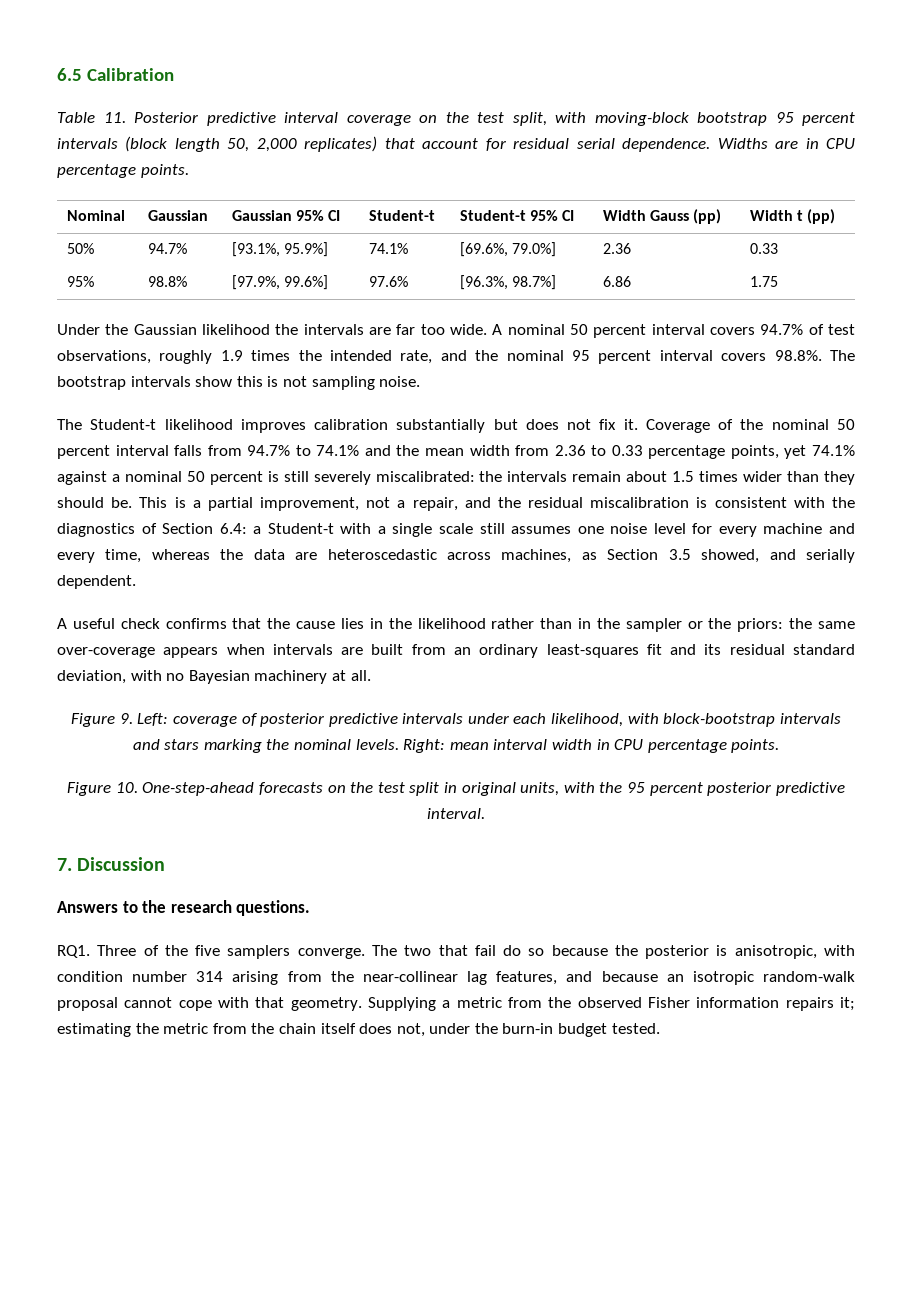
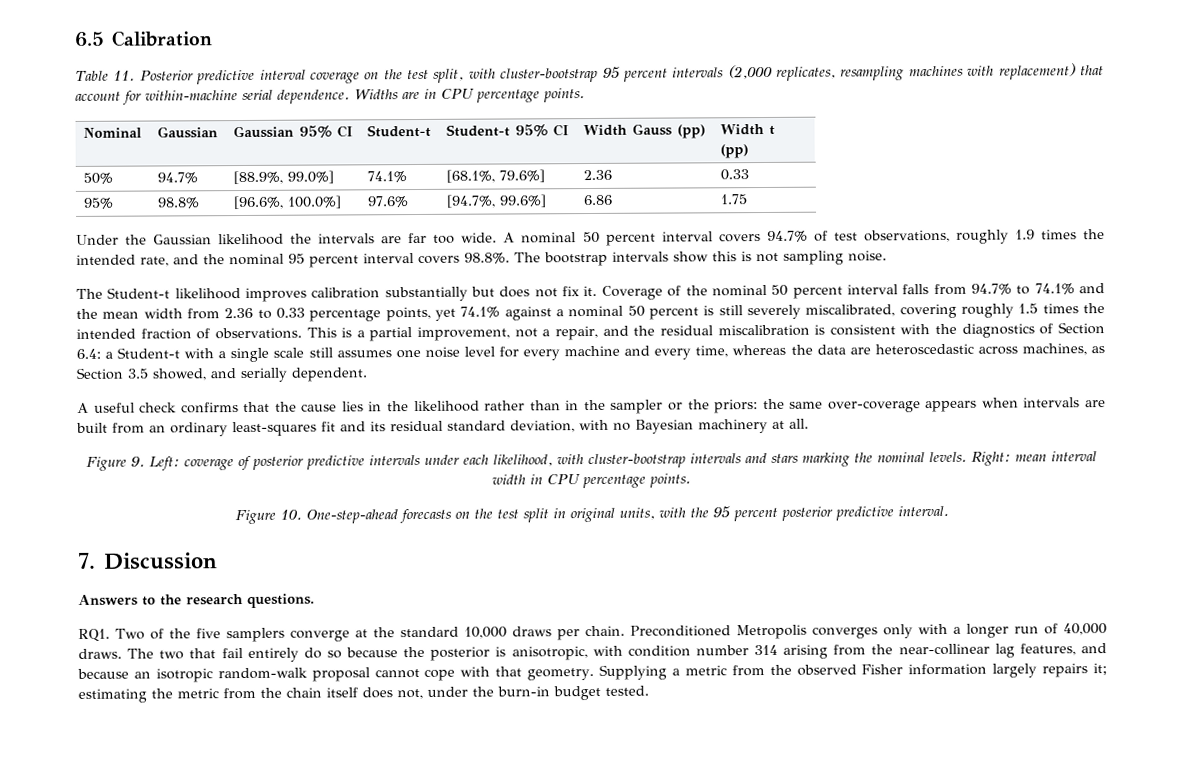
- Table 11. Posterior predictive interval coverage on the test split, with moving-block bootstrap 95 percent intervals (block length 50, 2,000 replicates) that account for residual serial dependence.
+ Table 11. Posterior predictive interval coverage on the test split, with cluster-bootstrap 95 percent intervals (2,000 replicates, resampling machines with replacement) that account for within-machine serial dependence.
- 50% | 94.7% | [93.1%, 95.9%] | 74.1% | [69.6%, 79.0%] | 2.36 | 0.33
+ 50% | 94.7% | [88.9%, 99.0%] | 74.1% | [68.1%, 79.6%] | 2.36 | 0.33
- 95% | 98.8% | [97.9%, 99.6%] | 97.6% | [96.3%, 98.7%] | 6.86 | 1.75
+ 95% | 98.8% | [96.6%, 100.0%] | 97.6% | [94.7%, 99.6%] | 6.86 | 1.75
- Coverage of the nominal 50 percent interval falls from 94.7% to 74.1% and the mean width from 2.36 to 0.33 percentage points, yet 74.1% against a nominal 50 percent is still severely miscalibrated: the intervals remain about 1.5 times wider than they should be.
+ Coverage of the nominal 50 percent interval falls from 94.7% to 74.1% and the mean width from 2.36 to 0.33 percentage points, yet 74.1% against a nominal 50 percent is still severely miscalibrated, covering roughly 1.5 times the intended fraction of observations.
- Figure 9. Left: coverage of posterior predictive intervals under each likelihood, with block-bootstrap intervals and stars marking the nominal levels.
+ Figure 9. Left: coverage of posterior predictive intervals under each likelihood, with cluster-bootstrap intervals and stars marking the nominal levels.
- RQ1. Three of the five samplers converge.
+ RQ1. Two of the five samplers converge at the standard 10,000 draws per chain. Preconditioned Metropolis converges only with a longer run of 40,000 draws.
- The two that fail do so because the posterior is anisotropic, with condition number 314 arising from the near-collinear lag features, and because an isotropic random-walk proposal cannot cope with that geometry.
+ The two that fail entirely do so because the posterior is anisotropic, with condition number 314 arising from the near-collinear lag features, and because an isotropic random-walk proposal cannot cope with that geometry.
- Supplying a metric from the observed Fisher information repairs it; estimating the metric from the chain itself does not, under the burn-in budget tested.
+ Supplying a metric from the observed Fisher information largely repairs it; estimating the metric from the chain itself does not, under the burn-in budget tested.

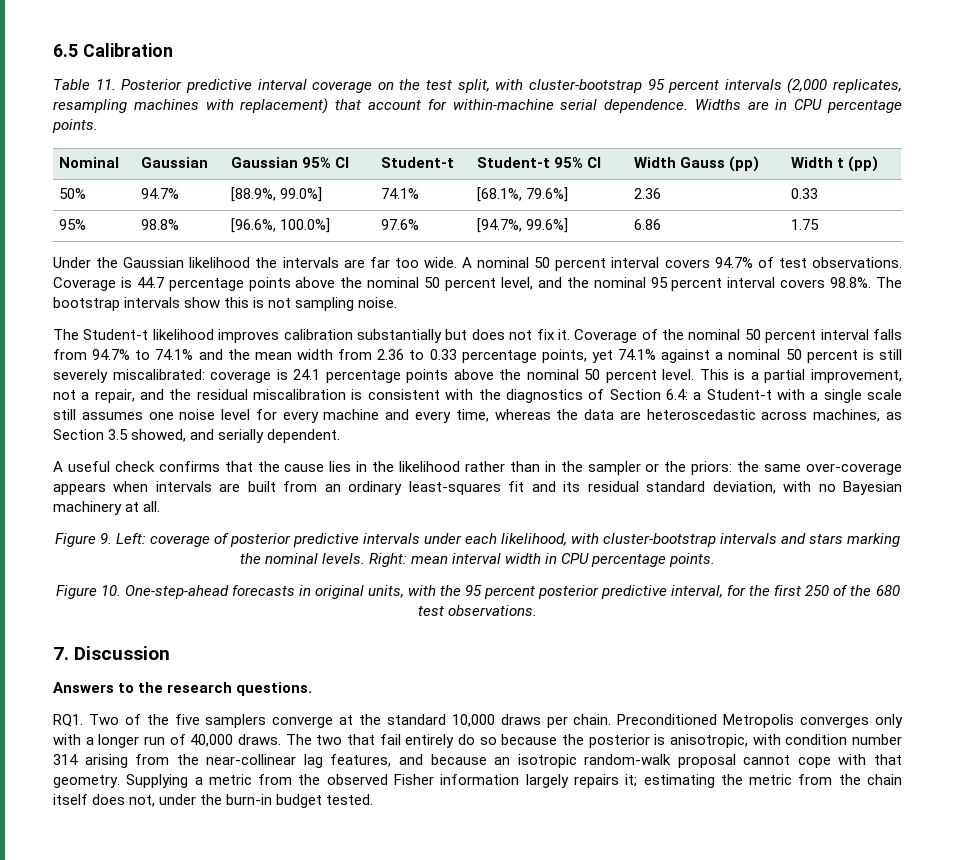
- A nominal 50 percent interval covers 94.7% of test observations, roughly 1.9 times the intended rate, and the nominal 95 percent interval covers 98.8%. The bootstrap intervals show this is not sampling noise.
+ A nominal 50 percent interval covers 94.7% of test observations. Coverage is 44.7 percentage points above the nominal 50 percent level, and the nominal 95 percent interval covers 98.8%. The bootstrap intervals show this is not sampling noise.
- Coverage of the nominal 50 percent interval falls from 94.7% to 74.1% and the mean width from 2.36 to 0.33 percentage points, yet 74.1% against a nominal 50 percent is still severely miscalibrated, covering roughly 1.5 times the intended fraction of observations.
+ Coverage of the nominal 50 percent interval falls from 94.7% to 74.1% and the mean width from 2.36 to 0.33 percentage points, yet 74.1% against a nominal 50 percent is still severely miscalibrated: coverage is 24.1 percentage points above the nominal 50 percent level.
- Figure 10. One-step-ahead forecasts on the test split in original units, with the 95 percent posterior predictive interval.
+ Figure 10. One-step-ahead forecasts in original units, with the 95 percent posterior predictive interval, for the first 250 of the 680 test observations.

